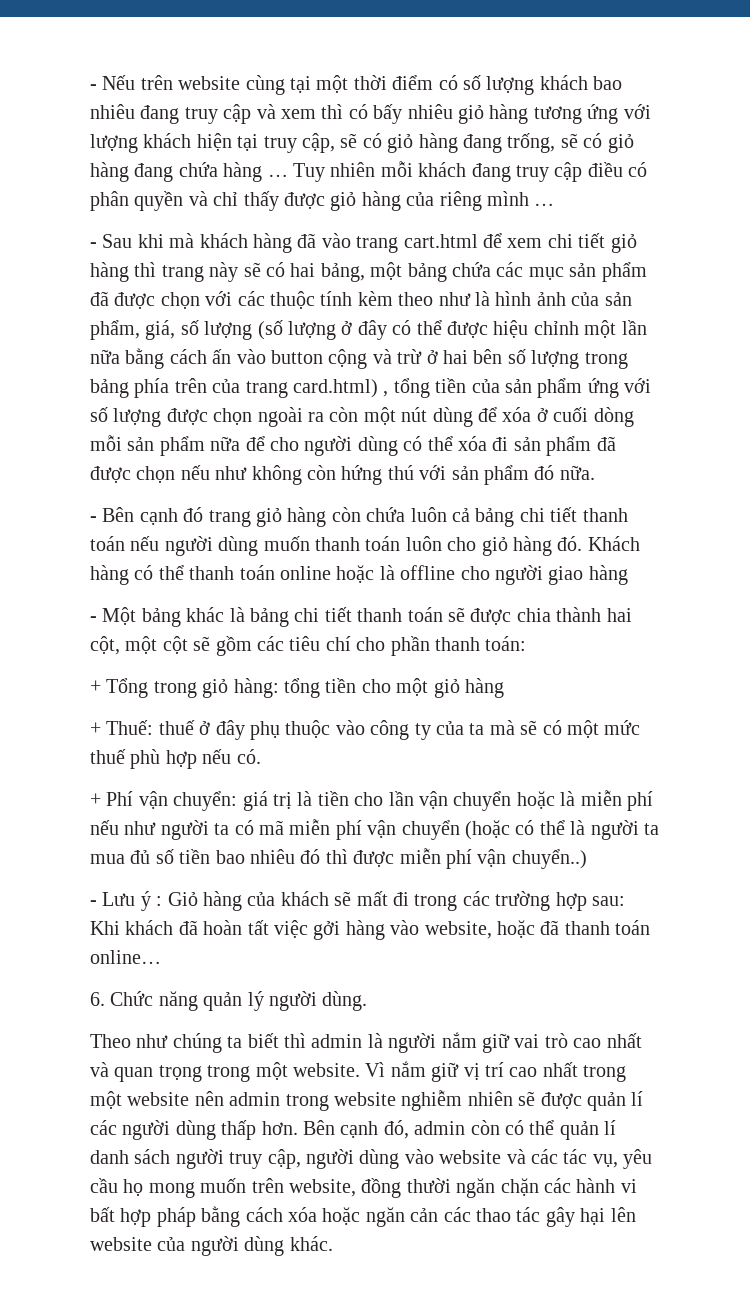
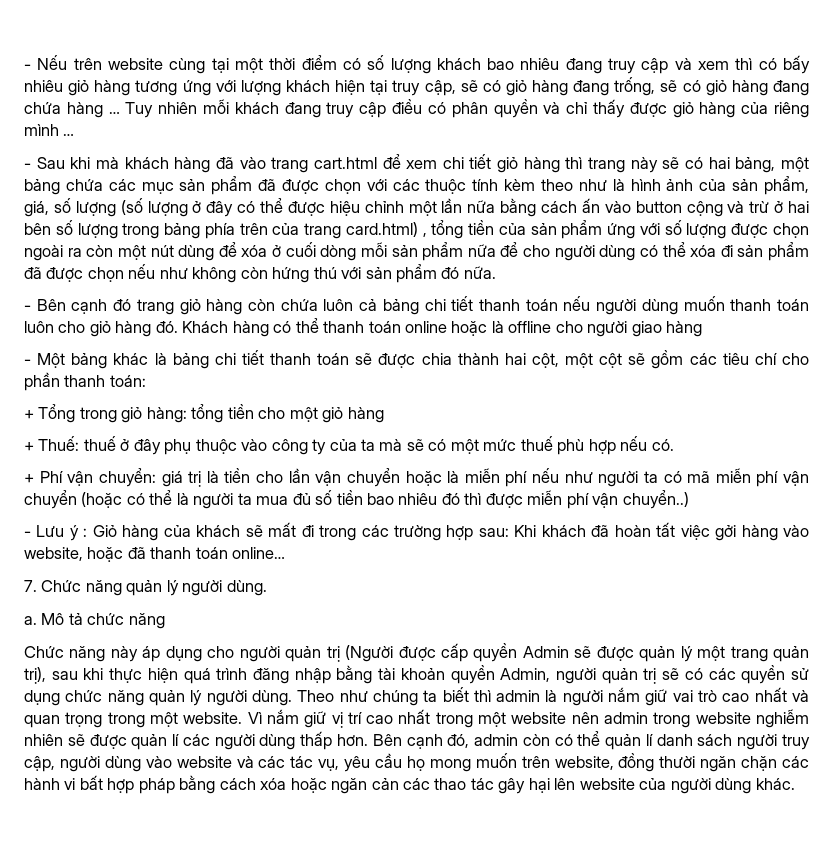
- 6. Chức năng quản lý người dùng.
+ 7. Chức năng quản lý người dùng.
+ a. Mô tả chức năng
+ Chức năng này áp dụng cho người quản trị (Người được cấp quyền Admin sẽ được quản lý một trang quản trị), sau khi thực hiện quá trình đăng nhập bằng tài khoản quyền Admin, người quản trị sẽ có các quyền sử dụng chức năng quản lý người dùng.

